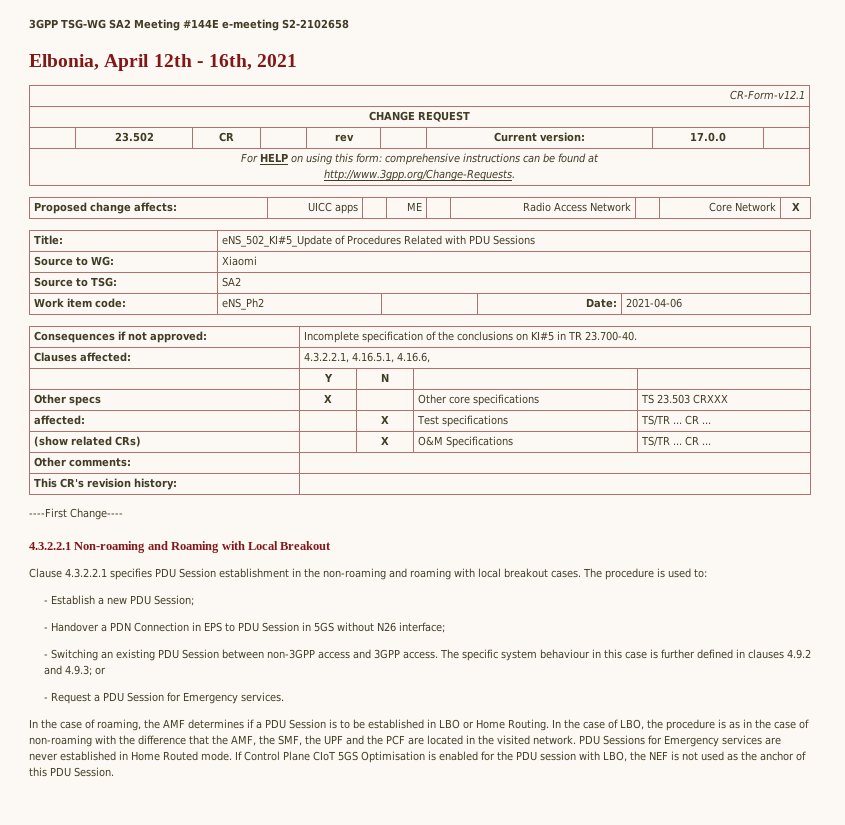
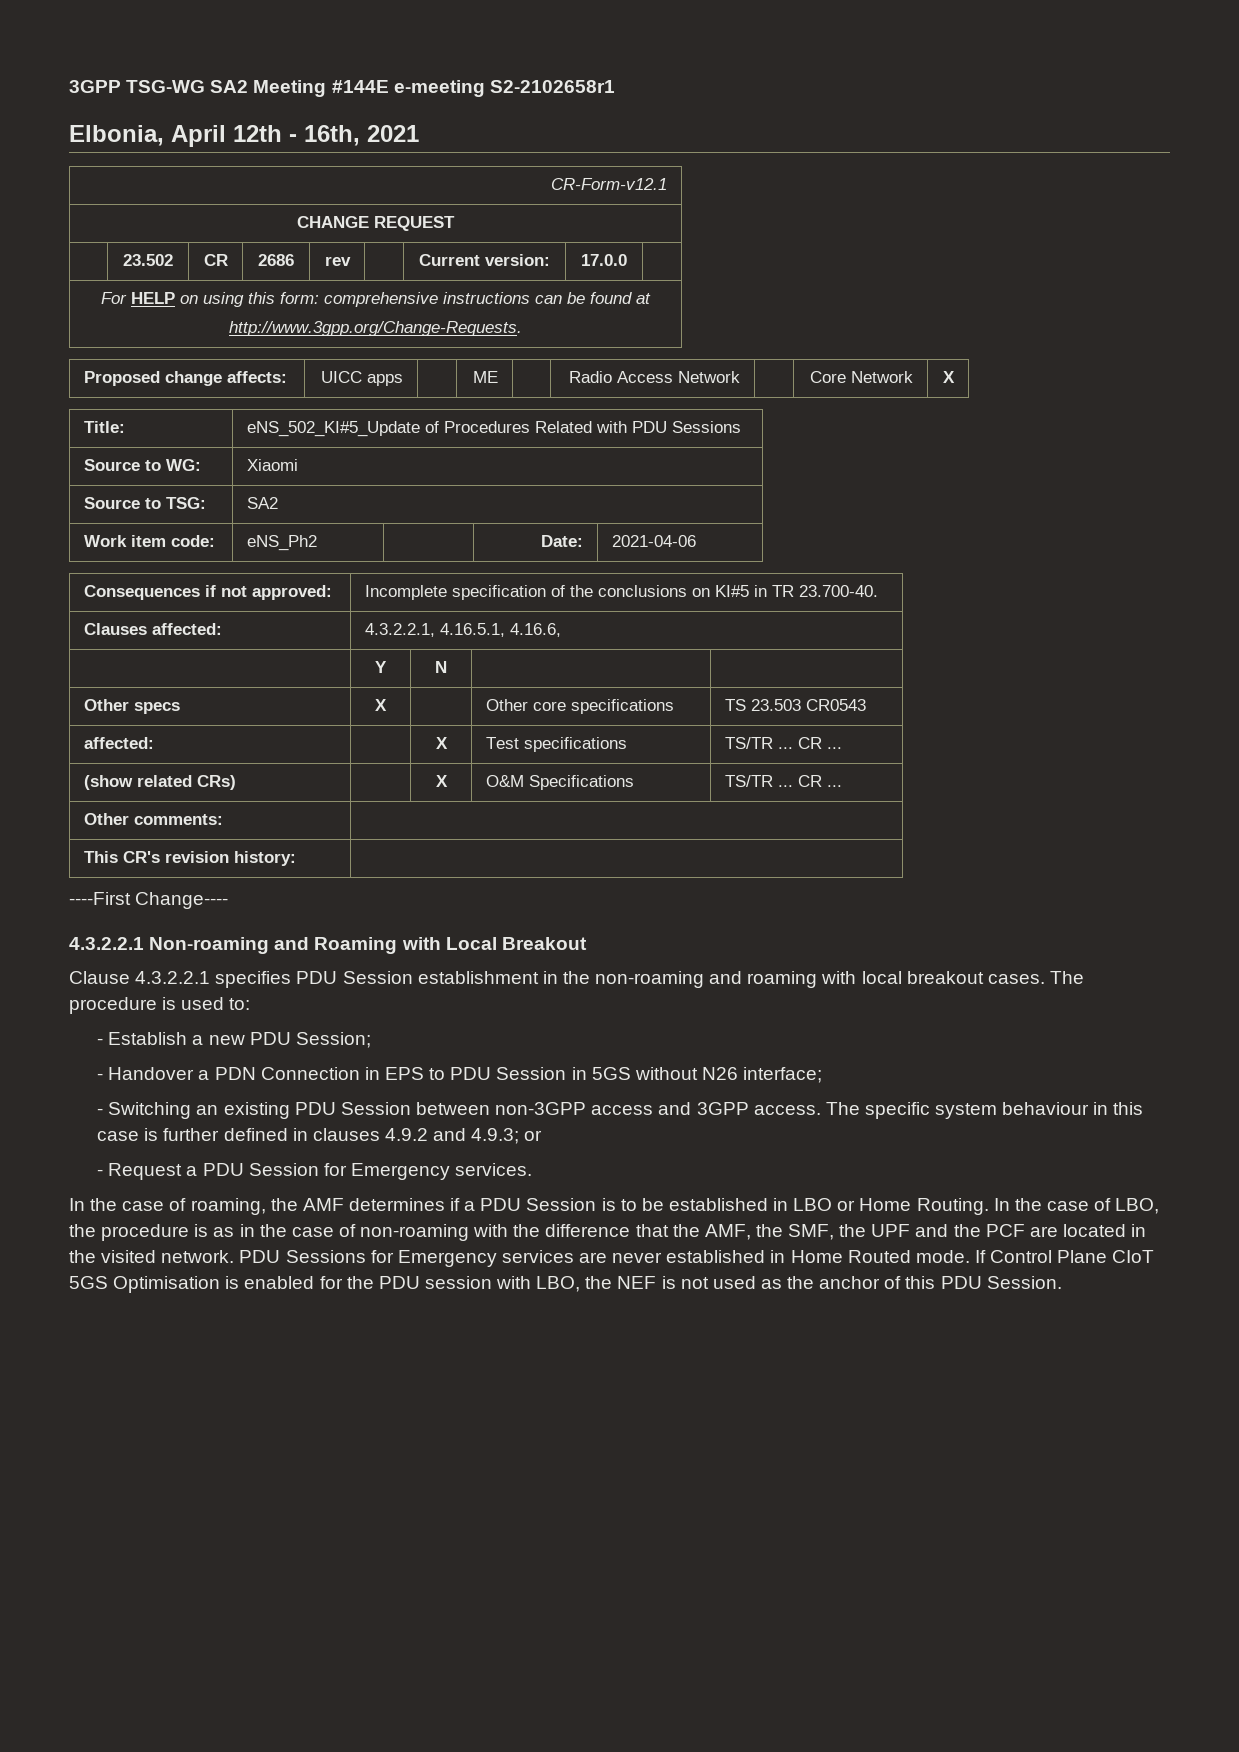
- 3GPP TSG-WG SA2 Meeting #144E e-meeting S2-2102658
+ 3GPP TSG-WG SA2 Meeting #144E e-meeting S2-2102658r1
- | 23.502 | CR | | rev | | Current version: | 17.0.0 |
+ | 23.502 | CR | 2686 | rev | | Current version: | 17.0.0 |
- Other specs | X | | Other core specifications | TS 23.503 CRXXX
+ Other specs | X | | Other core specifications | TS 23.503 CR0543

